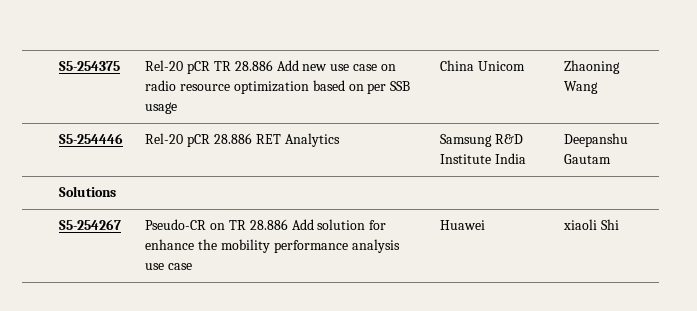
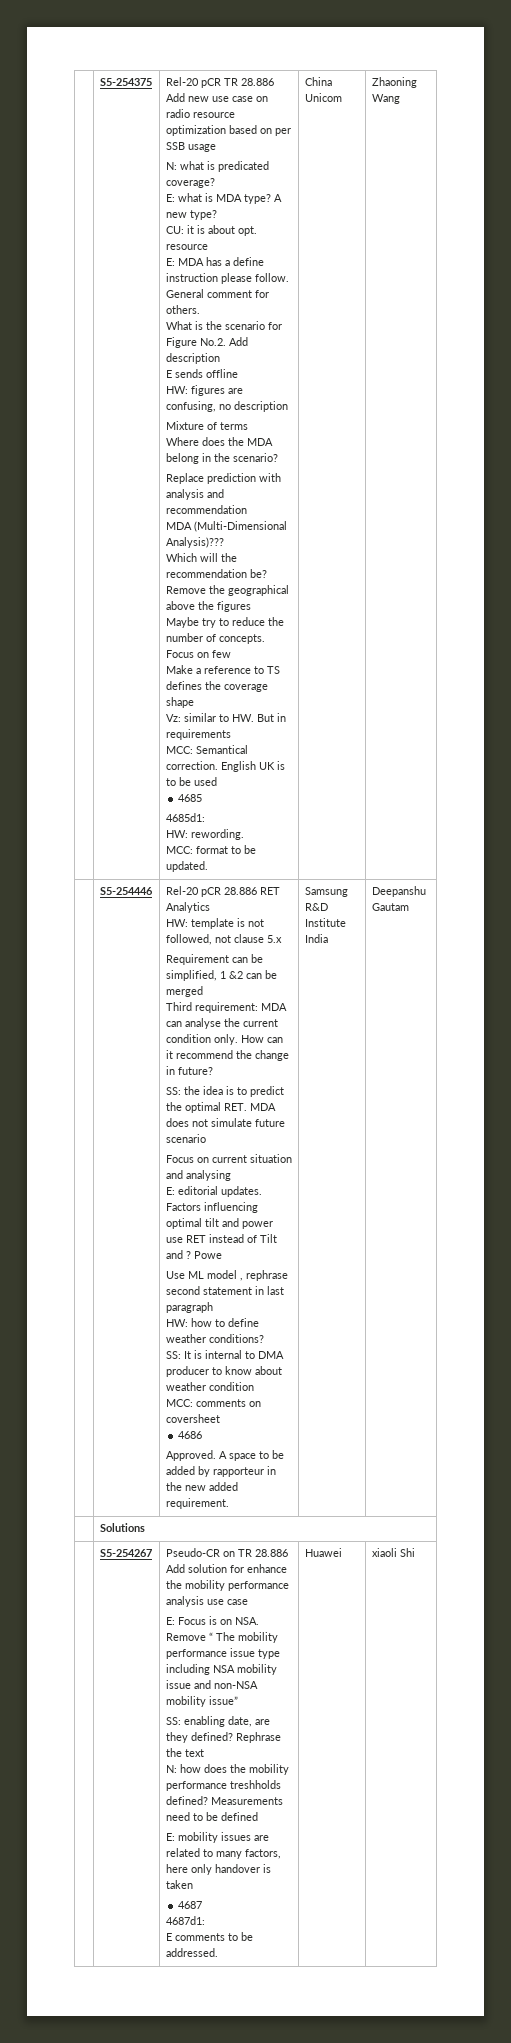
+ N: what is predicated coverage?
+ E: what is MDA type? A new type?
+ CU: it is about opt. resource
+ E: MDA has a define instruction please follow. General comment for others.
+ What is the scenario for Figure No.2. Add description
+ E sends offline
+ HW: figures are confusing, no description
+ Mixture of terms
+ Where does the MDA belong in the scenario?
+ Replace prediction with analysis and recommendation
+ MDA (Multi-Dimensional Analysis)???
+ Which will the recommendation be? Remove the geographical above the figures
+ Maybe try to reduce the number of concepts. Focus on few
+ Make a reference to TS defines the coverage shape
+ Vz: similar to HW. But in requirements
+ MCC: Semantical correction. English UK is to be used
+ 4685
+ 4685d1:
+ HW: rewording.
+ MCC: format to be updated.
+ HW: template is not followed, not clause 5.x
+ Requirement can be simplified, 1 &2 can be merged
+ Third requirement: MDA can analyse the current condition only. How can it recommend the change in future?
+ SS: the idea is to predict the optimal RET. MDA does not simulate future scenario
+ Focus on current situation and analysing
+ E: editorial updates. Factors influencing optimal tilt and power use RET instead of Tilt and ? Powe
+ Use ML model , rephrase second statement in last paragraph
+ HW: how to define weather conditions?
+ SS: It is internal to DMA producer to know about weather condition
+ MCC: comments on coversheet
+ 4686
+ Approved. A space to be added by rapporteur in the new added requirement.
+ E: Focus is on NSA. Remove “ The mobility performance issue type including NSA mobility issue and non-NSA mobility issue”
+ SS: enabling date, are they defined? Rephrase the text
+ N: how does the mobility performance treshholds defined? Measurements need to be defined
+ E: mobility issues are related to many factors, here only handover is taken
+ 4687
+ 4687d1:
+ E comments to be addressed.

